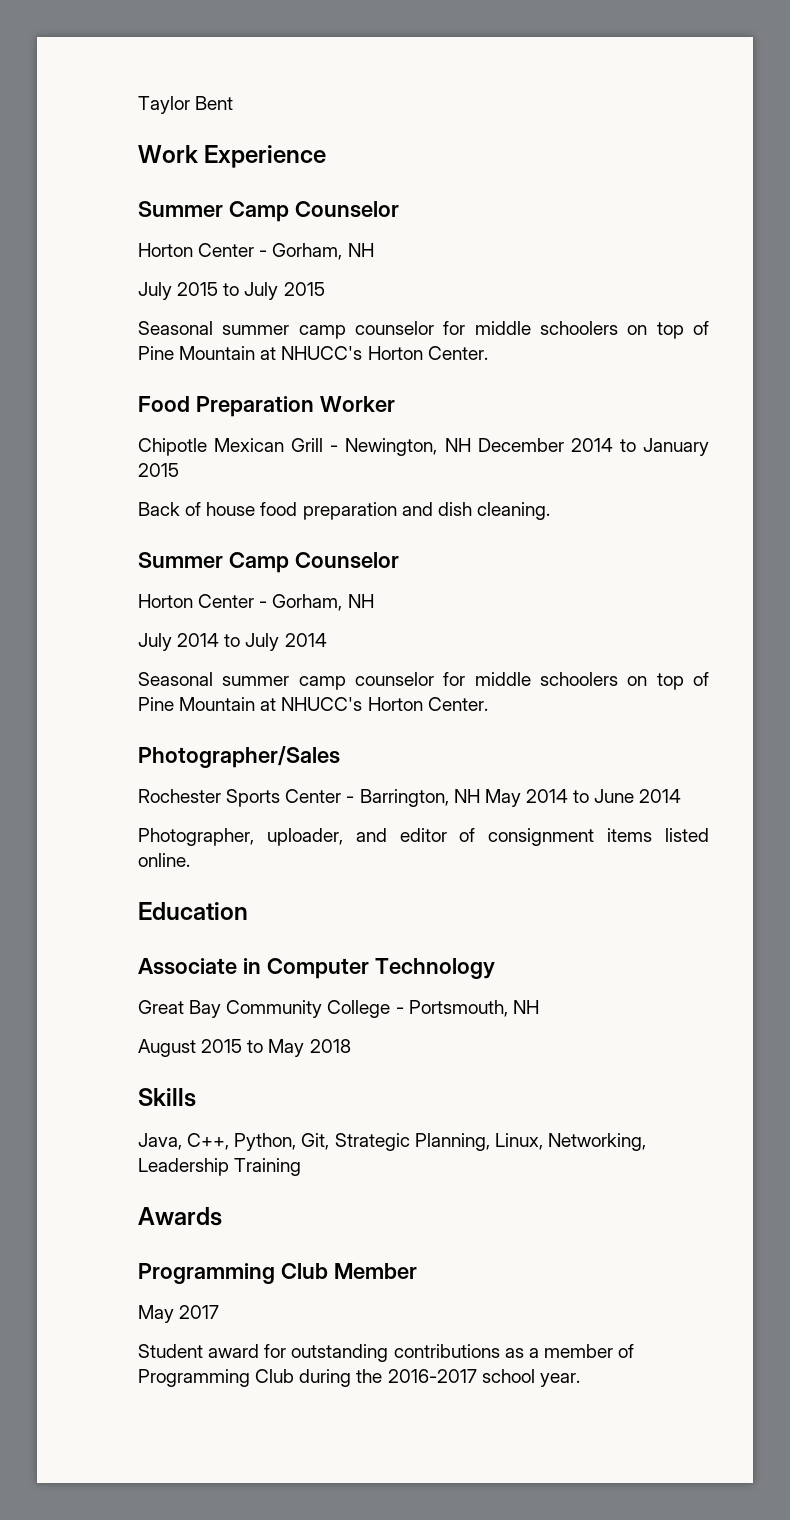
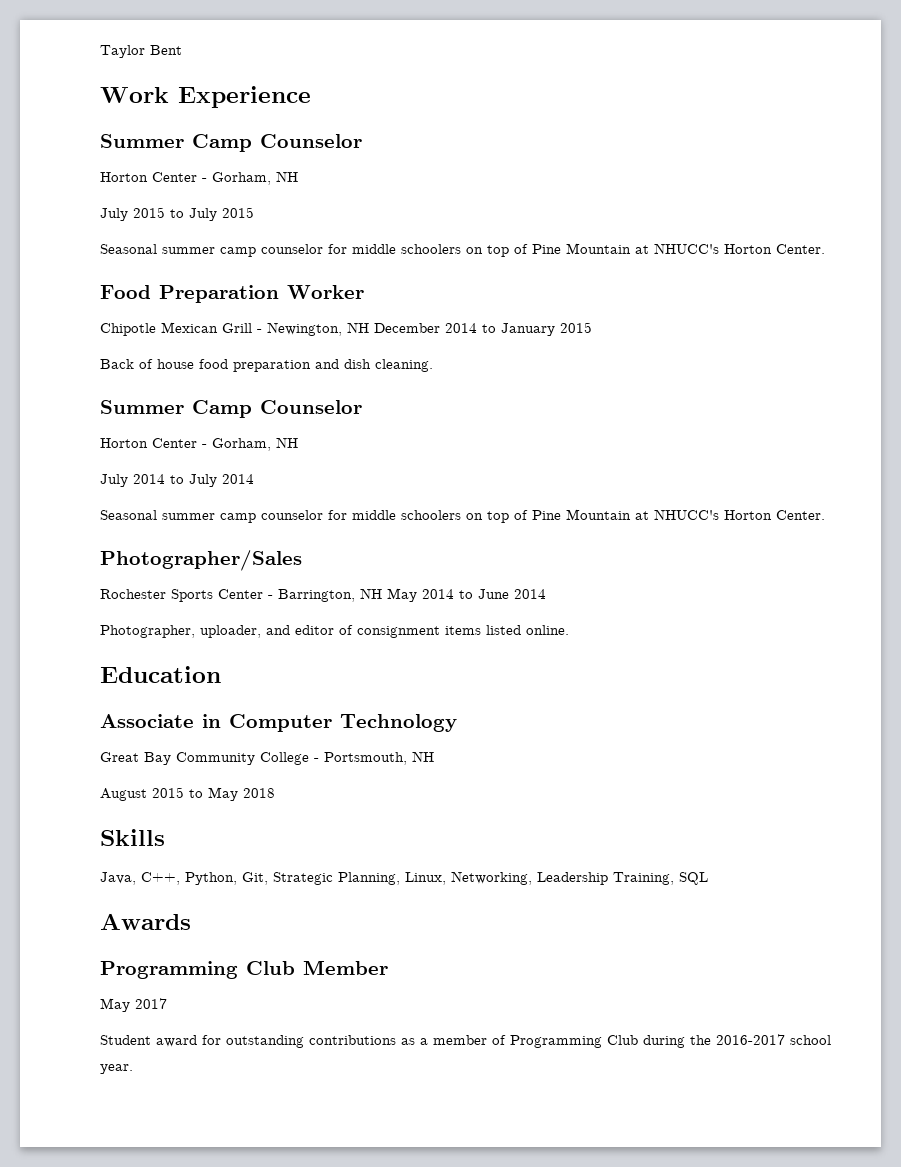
- Java, C++, Python, Git, Strategic Planning, Linux, Networking, Leadership Training
+ Java, C++, Python, Git, Strategic Planning, Linux, Networking, Leadership Training, SQL

